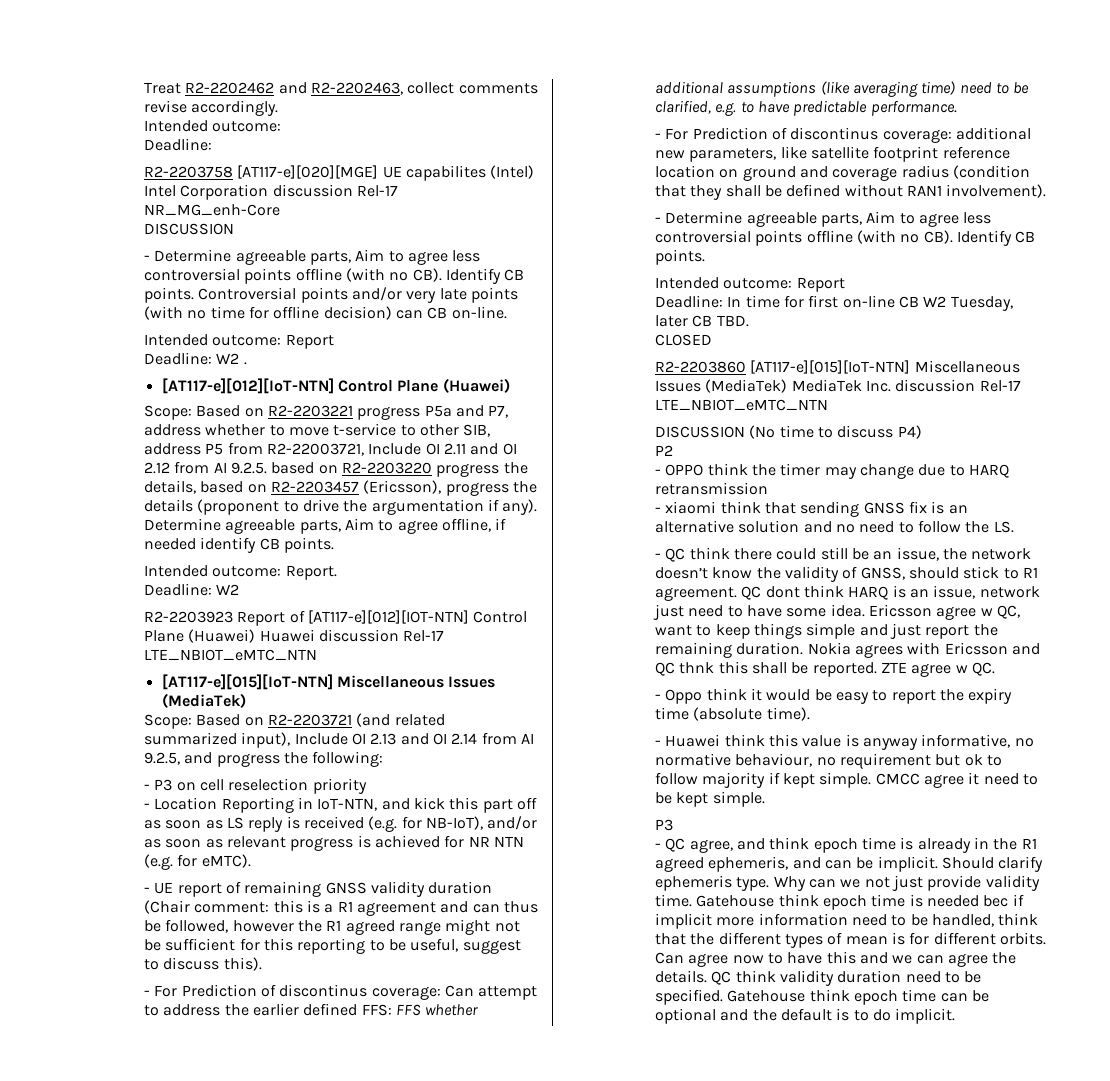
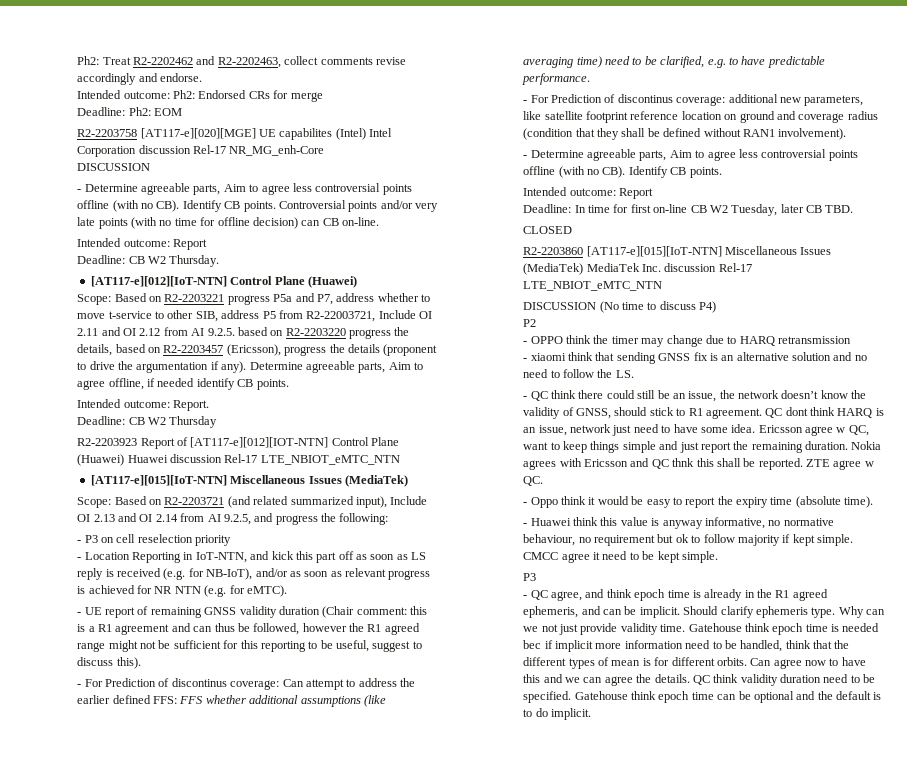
- Treat R2-2202462 and R2-2202463, collect comments revise accordingly.
- Intended outcome:
- Deadline:
+ Ph2: Treat R2-2202462 and R2-2202463, collect comments revise accordingly and endorse.
+ Intended outcome: Ph2: Endorsed CRs for merge
+ Deadline: Ph2: EOM
- Deadline: W2 .
+ Deadline: CB W2 Thursday.
  Intended outcome: Report.
- Deadline: W2
+ Deadline: CB W2 Thursday

